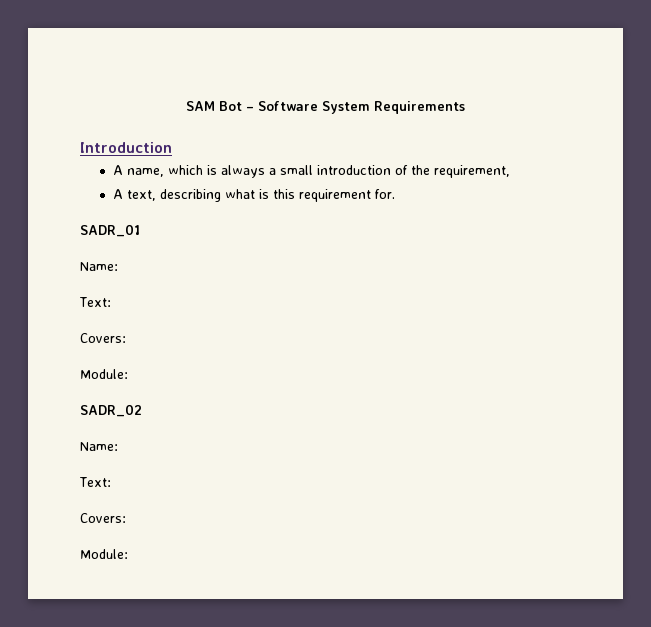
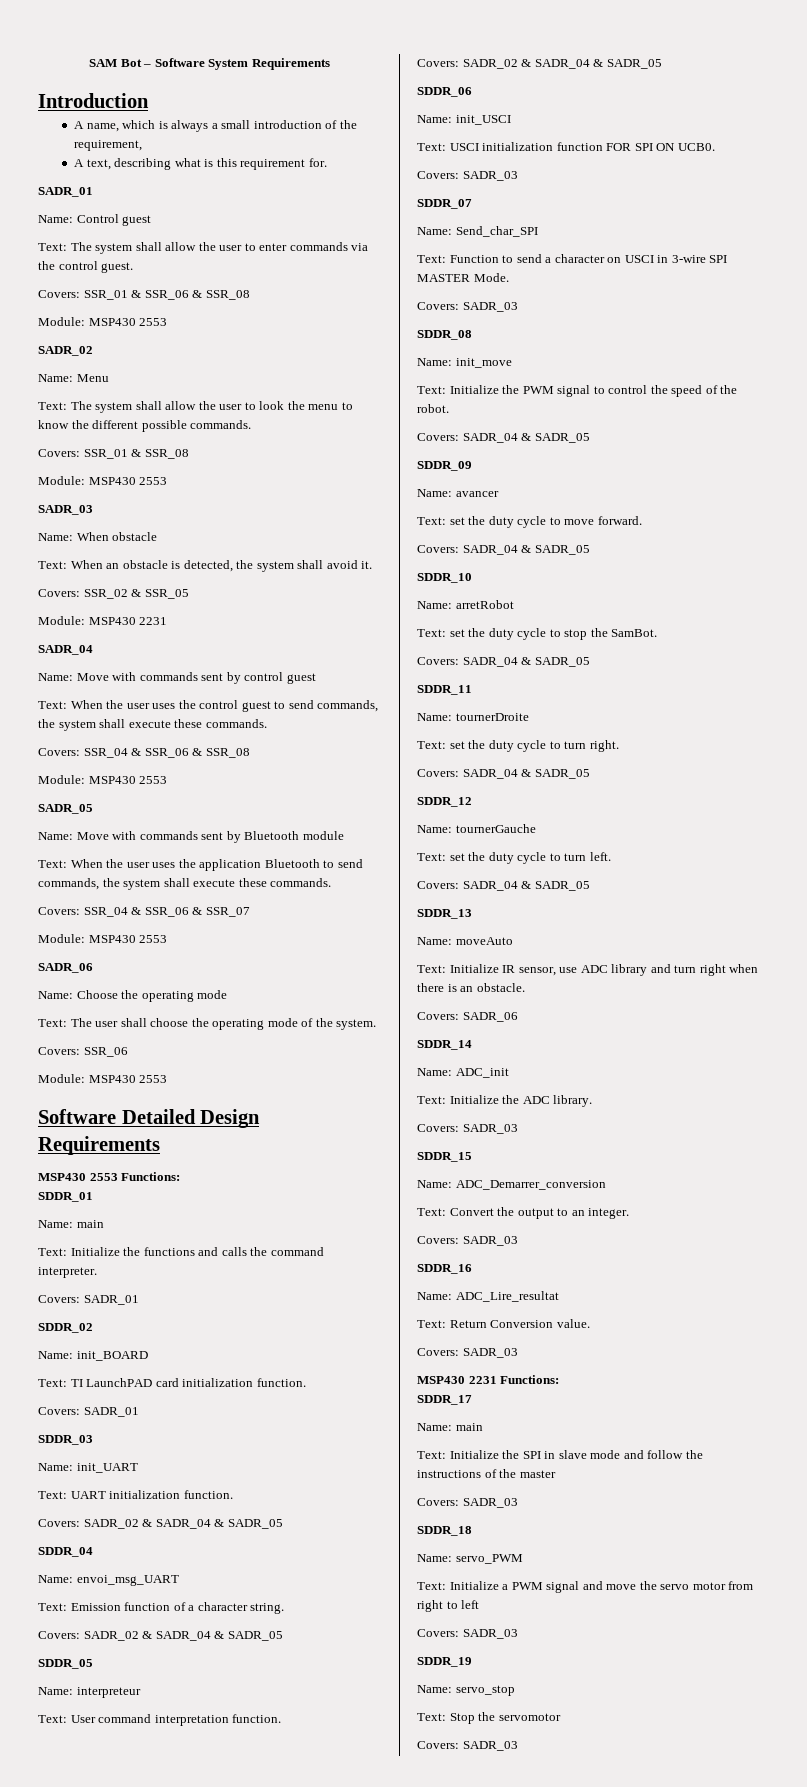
  A text, describing what is this requirement for.
  SADR_01
- Name:
- Text:
- Covers:
- Module:
+ Name: Control guest
+ Text: The system shall allow the user to enter commands via the control guest.
+ Covers: SSR_01 & SSR_06 & SSR_08
+ Module: MSP430 2553
  SADR_02
- Name:
- Text:
- Covers:
- Module:
+ Name: Menu
+ Text: The system shall allow the user to look the menu to know the different possible commands.
+ Covers: SSR_01 & SSR_08
+ Module: MSP430 2553
+ SADR_03
+ Name: When obstacle
+ Text: When an obstacle is detected, the system shall avoid it.
+ Covers: SSR_02 & SSR_05
+ Module: MSP430 2231
+ SADR_04
+ Name: Move with commands sent by control guest
+ Text: When the user uses the control guest to send commands, the system shall execute these commands.
+ Covers: SSR_04 & SSR_06 & SSR_08
+ Module: MSP430 2553
+ SADR_05
+ Name: Move with commands sent by Bluetooth module
+ Text: When the user uses the application Bluetooth to send commands, the system shall execute these commands.
+ Covers: SSR_04 & SSR_06 & SSR_07
+ Module: MSP430 2553
+ SADR_06
+ Name: Choose the operating mode
+ Text: The user shall choose the operating mode of the system.
+ Covers: SSR_06
+ Module: MSP430 2553
+ Software Detailed Design Requirements
+ MSP430 2553 Functions:
+ SDDR_01
+ Name: main
+ Text: Initialize the functions and calls the command interpreter.
+ Covers: SADR_01
+ SDDR_02
+ Name: init_BOARD
+ Text: TI LaunchPAD card initialization function.
+ Covers: SADR_01
+ SDDR_03
+ Name: init_UART
+ Text: UART initialization function.
+ Covers: SADR_02 & SADR_04 & SADR_05
+ SDDR_04
+ Name: envoi_msg_UART
+ Text: Emission function of a character string.
+ Covers: SADR_02 & SADR_04 & SADR_05
+ SDDR_05
+ Name: interpreteur
+ Text: User command interpretation function.
+ Covers: SADR_02 & SADR_04 & SADR_05
+ SDDR_06
+ Name: init_USCI
+ Text: USCI initialization function FOR SPI ON UCB0.
+ Covers: SADR_03
+ SDDR_07
+ Name: Send_char_SPI
+ Text: Function to send a character on USCI in 3-wire SPI MASTER Mode.
+ Covers: SADR_03
+ SDDR_08
+ Name: init_move
+ Text: Initialize the PWM signal to control the speed of the robot.
+ Covers: SADR_04 & SADR_05
+ SDDR_09
+ Name: avancer
+ Text: set the duty cycle to move forward.
+ Covers: SADR_04 & SADR_05
+ SDDR_10
+ Name: arretRobot
+ Text: set the duty cycle to stop the SamBot.
+ Covers: SADR_04 & SADR_05
+ SDDR_11
+ Name: tournerDroite
+ Text: set the duty cycle to turn right.
+ Covers: SADR_04 & SADR_05
+ SDDR_12
+ Name: tournerGauche
+ Text: set the duty cycle to turn left.
+ Covers: SADR_04 & SADR_05
+ SDDR_13
+ Name: moveAuto
+ Text: Initialize IR sensor, use ADC library and turn right when there is an obstacle.
+ Covers: SADR_06
+ SDDR_14
+ Name: ADC_init
+ Text: Initialize the ADC library.
+ Covers: SADR_03
+ SDDR_15
+ Name: ADC_Demarrer_conversion
+ Text: Convert the output to an integer.
+ Covers: SADR_03
+ SDDR_16
+ Name: ADC_Lire_resultat
+ Text: Return Conversion value.
+ Covers: SADR_03
+ MSP430 2231 Functions:
+ SDDR_17
+ Name: main
+ Text: Initialize the SPI in slave mode and follow the instructions of the master
+ Covers: SADR_03
+ SDDR_18
+ Name: servo_PWM
+ Text: Initialize a PWM signal and move the servo motor from right to left
+ Covers: SADR_03
+ SDDR_19
+ Name: servo_stop
+ Text: Stop the servomotor
+ Covers: SADR_03

